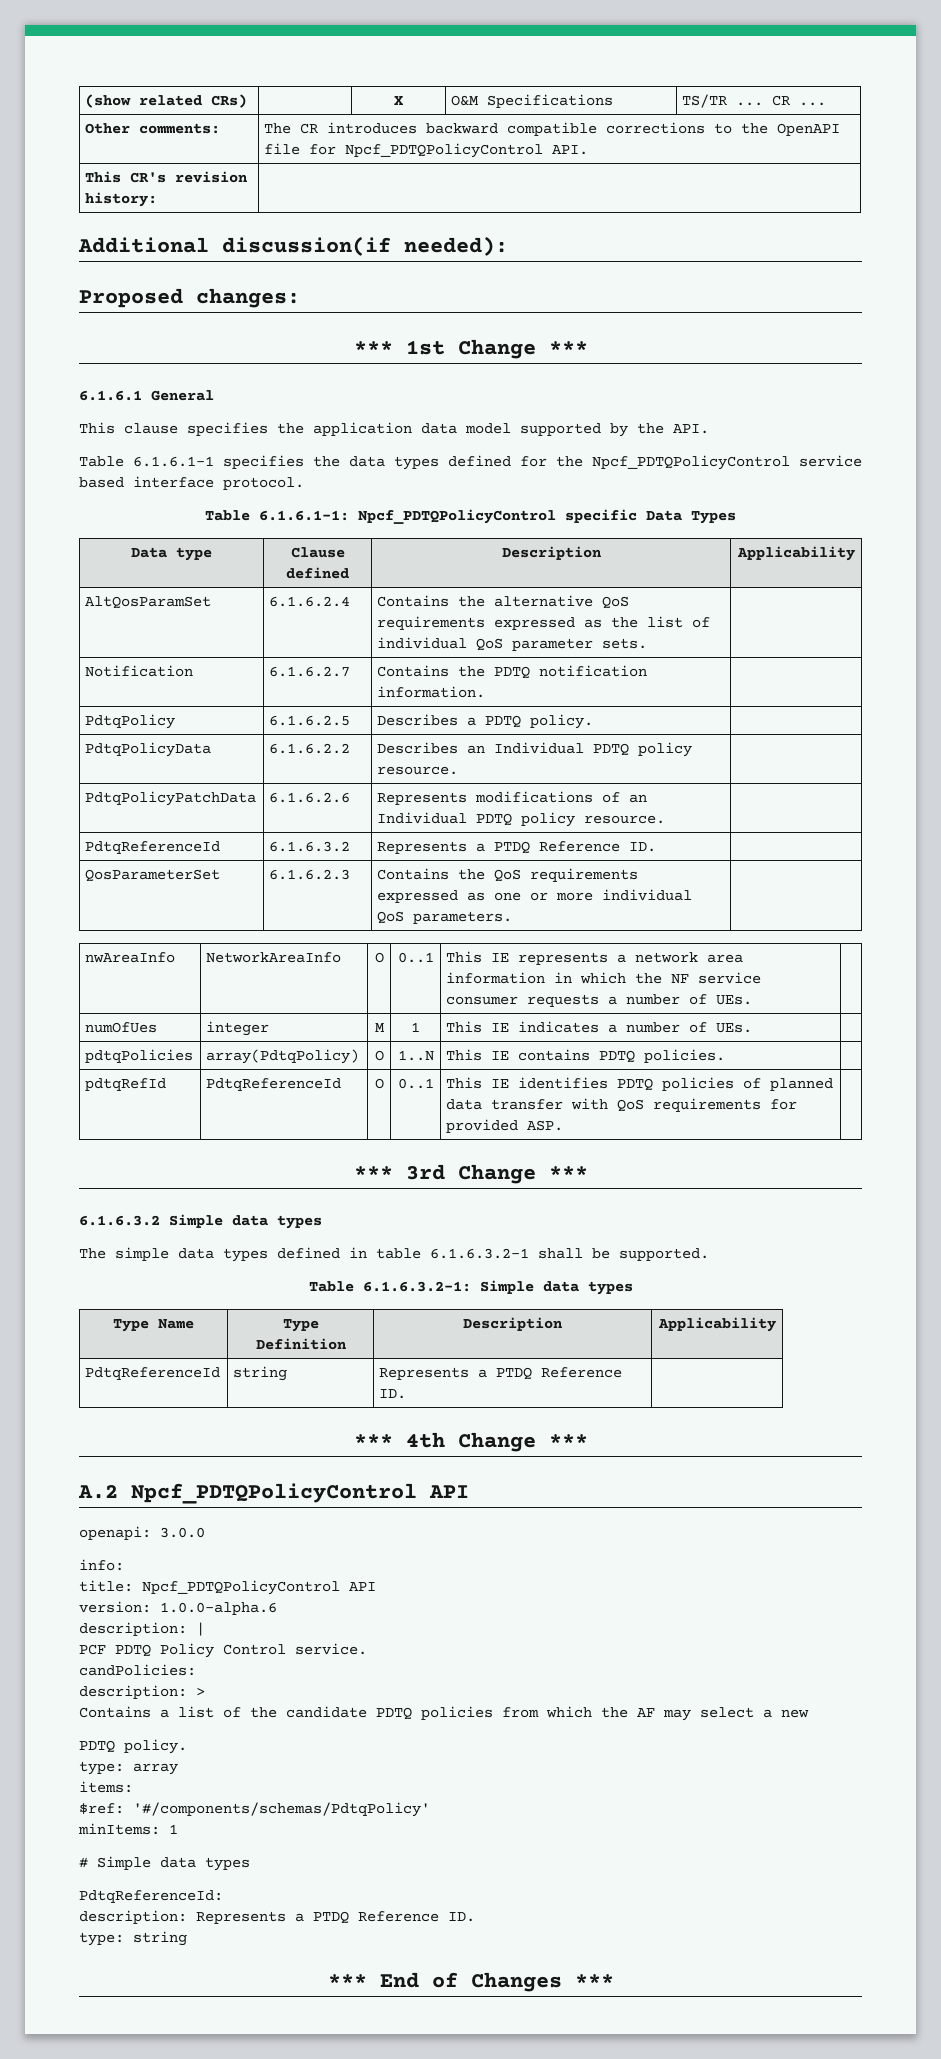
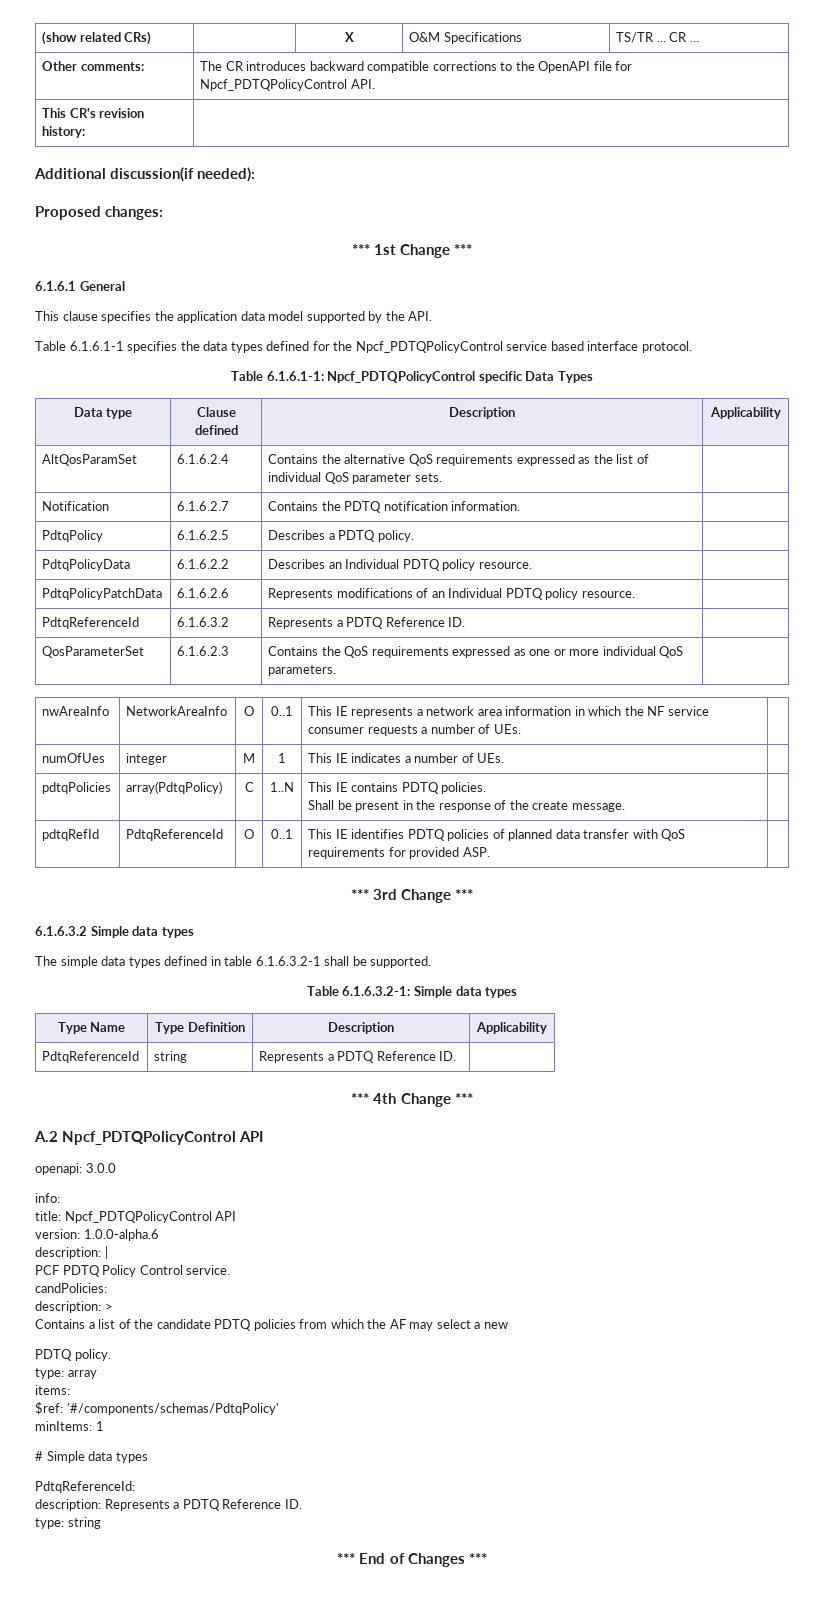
- PdtqReferenceId | 6.1.6.3.2 | Represents a PTDQ Reference ID. |
+ PdtqReferenceId | 6.1.6.3.2 | Represents a PDTQ Reference ID. |
- pdtqPolicies | array(PdtqPolicy) | O | 1..N | This IE contains PDTQ policies. |
+ pdtqPolicies | array(PdtqPolicy) | C | 1..N | This IE contains PDTQ policies.
+ Shall be present in the response of the create message. |
- PdtqReferenceId | string | Represents a PTDQ Reference ID. |
+ PdtqReferenceId | string | Represents a PDTQ Reference ID. |
- description: Represents a PTDQ Reference ID.
+ description: Represents a PDTQ Reference ID.

